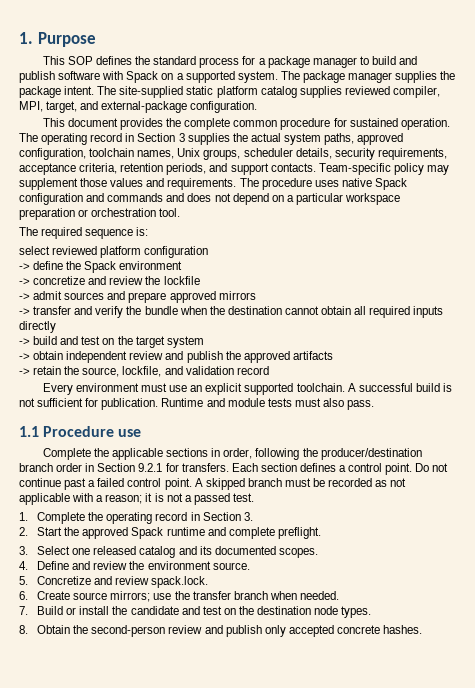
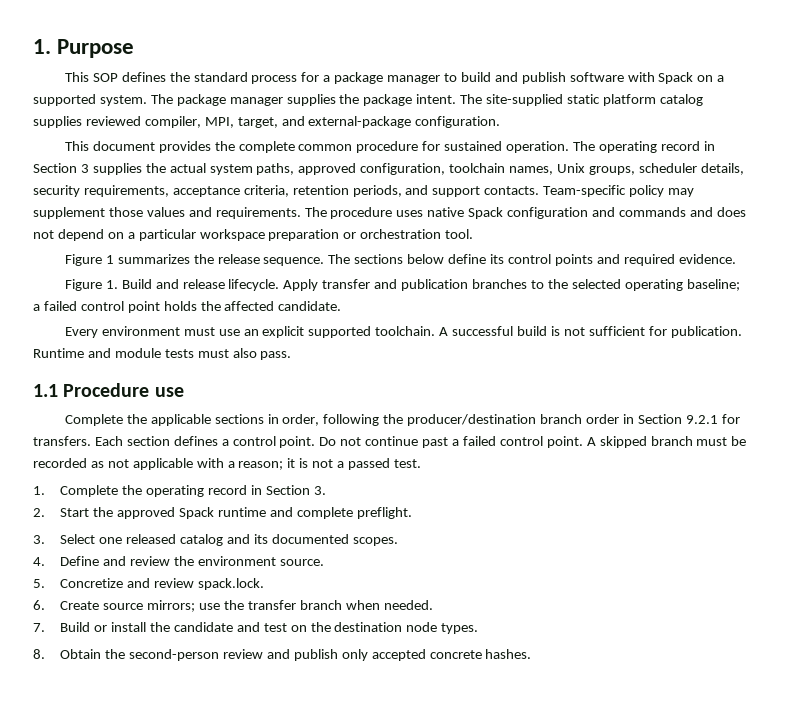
- The required sequence is:
- select reviewed platform configuration
- -> define the Spack environment
- -> concretize and review the lockfile
- -> admit sources and prepare approved mirrors
- -> transfer and verify the bundle when the destination cannot obtain all required inputs directly
- -> build and test on the target system
- -> obtain independent review and publish the approved artifacts
- -> retain the source, lockfile, and validation record
+ Figure 1 summarizes the release sequence. The sections below define its control points and required evidence.
+ Figure 1. Build and release lifecycle. Apply transfer and publication branches to the selected operating baseline; a failed control point holds the affected candidate.

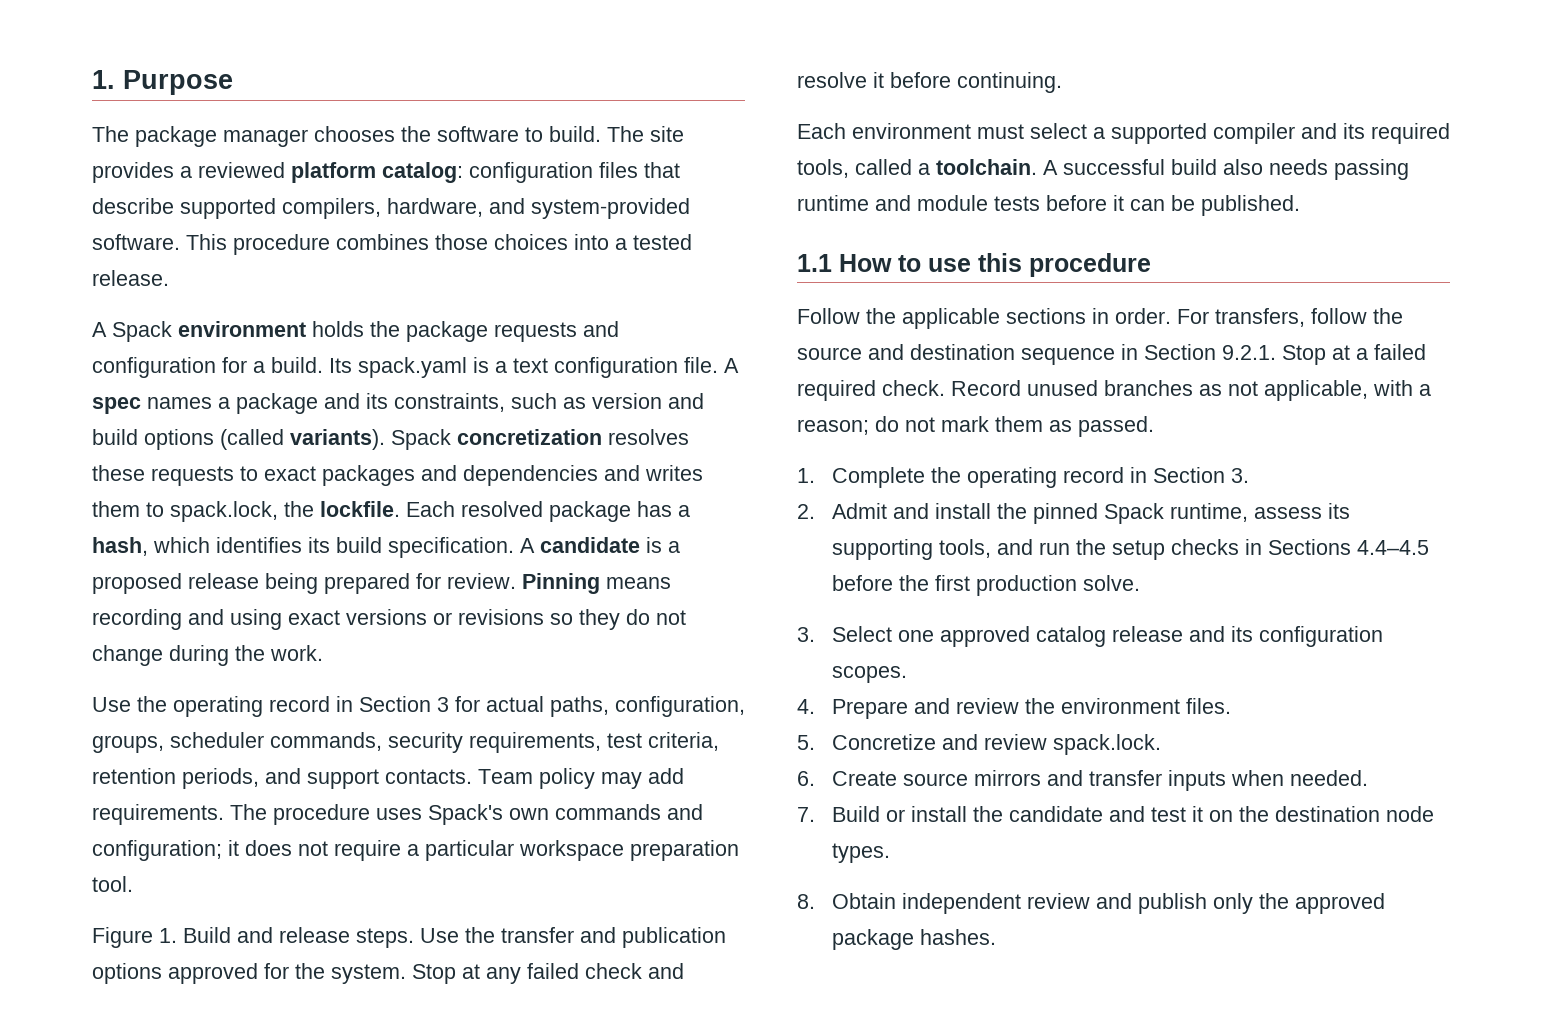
- This SOP defines the standard process for a package manager to build and publish software with Spack on a supported system. The package manager supplies the package intent. The site-supplied static platform catalog supplies reviewed compiler, MPI, target, and external-package configuration.
- This document provides the complete common procedure for sustained operation. The operating record in Section 3 supplies the actual system paths, approved configuration, toolchain names, Unix groups, scheduler details, security requirements, acceptance criteria, retention periods, and support contacts.
+ The package manager chooses the software to build. The site provides a reviewed platform catalog: configuration files that describe supported compilers, hardware, and system-provided software. This procedure combines those choices into a tested release.
+ A Spack environment holds the package requests and configuration for a build. Its spack.yaml is a text configuration file. A spec names a package and its constraints, such as version and build options (called variants). Spack concretization resolves these requests to exact packages and dependencies and writes them to spack.lock, the lockfile. Each resolved package has a hash, which identifies its build specification. A candidate is a proposed release being prepared for review. Pinning means recording and using exact versions or revisions so they do not change during the work.
+ Use the operating record in Section 3 for actual paths, configuration, groups, scheduler commands, security requirements, test criteria, retention periods, and support contacts.
- Team-specific policy may supplement those values and requirements. The procedure uses native Spack configuration and commands and does not depend on a particular workspace preparation or orchestration tool.
+ Team policy may add requirements. The procedure uses Spack's own commands and configuration; it does not require a particular workspace preparation tool.
- Figure 1 summarizes the release sequence. The sections below define its control points and required evidence.
- Figure 1. Build and release lifecycle. Apply transfer and publication branches to the selected operating baseline; a failed control point holds the affected candidate.
- Every environment must use an explicit supported toolchain. A successful build is not sufficient for publication. Runtime and module tests must also pass.
+ Figure 1. Build and release steps. Use the transfer and publication options approved for the system. Stop at any failed check and resolve it before continuing.
+ Each environment must select a supported compiler and its required tools, called a toolchain. A successful build also needs passing runtime and module tests before it can be published.
- 1.1 Procedure use
- Complete the applicable sections in order, following the producer/destination branch order in Section 9.2.1 for transfers. Each section defines a control point. Do not continue past a failed control point. A skipped branch must be recorded as not applicable with a reason; it is not a passed test.
+ 1.1 How to use this procedure
+ Follow the applicable sections in order. For transfers, follow the source and destination sequence in Section 9.2.1. Stop at a failed required check. Record unused branches as not applicable, with a reason; do not mark them as passed.
- 2. Start the approved Spack runtime and complete preflight.
+ 2. Admit and install the pinned Spack runtime, assess its supporting tools, and run the setup checks in Sections 4.4–4.5 before the first production solve.
- 3. Select one released catalog and its documented scopes.
+ 3. Select one approved catalog release and its configuration scopes.
- 4. Define and review the environment source.
+ 4. Prepare and review the environment files.
- 6. Create source mirrors; use the transfer branch when needed.
+ 6. Create source mirrors and transfer inputs when needed.
- 7. Build or install the candidate and test on the destination node types.
+ 7. Build or install the candidate and test it on the destination node types.
- 8. Obtain the second-person review and publish only accepted concrete hashes.
+ 8. Obtain independent review and publish only the approved package hashes.

